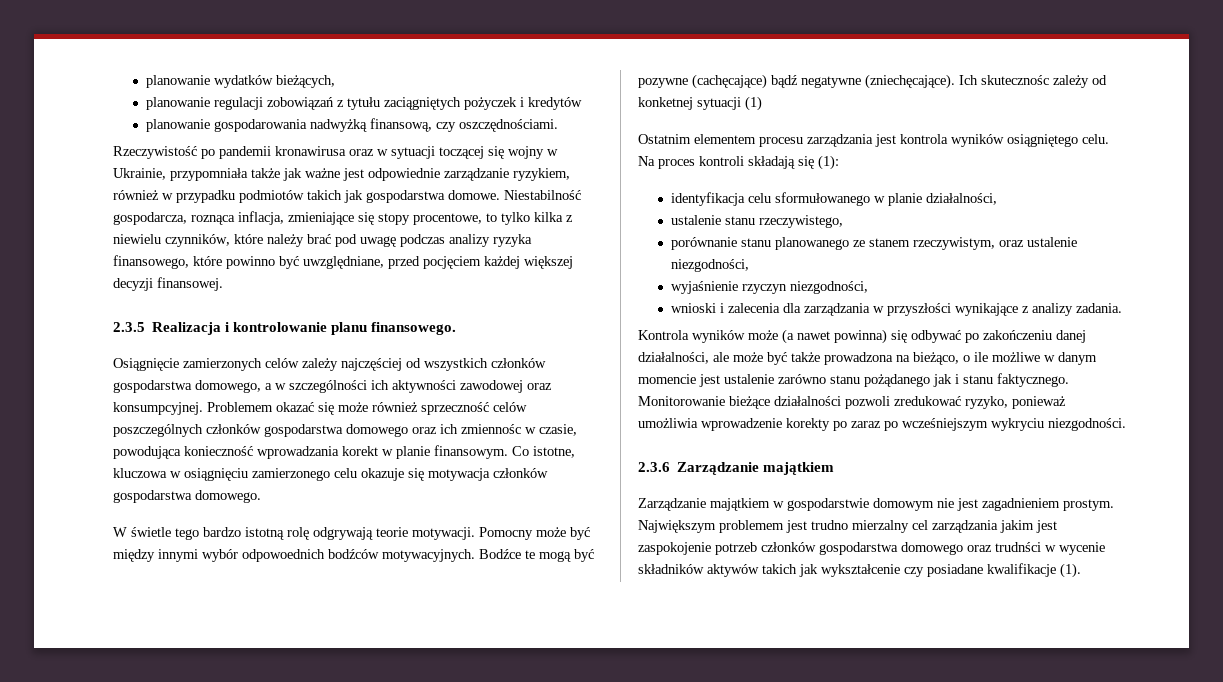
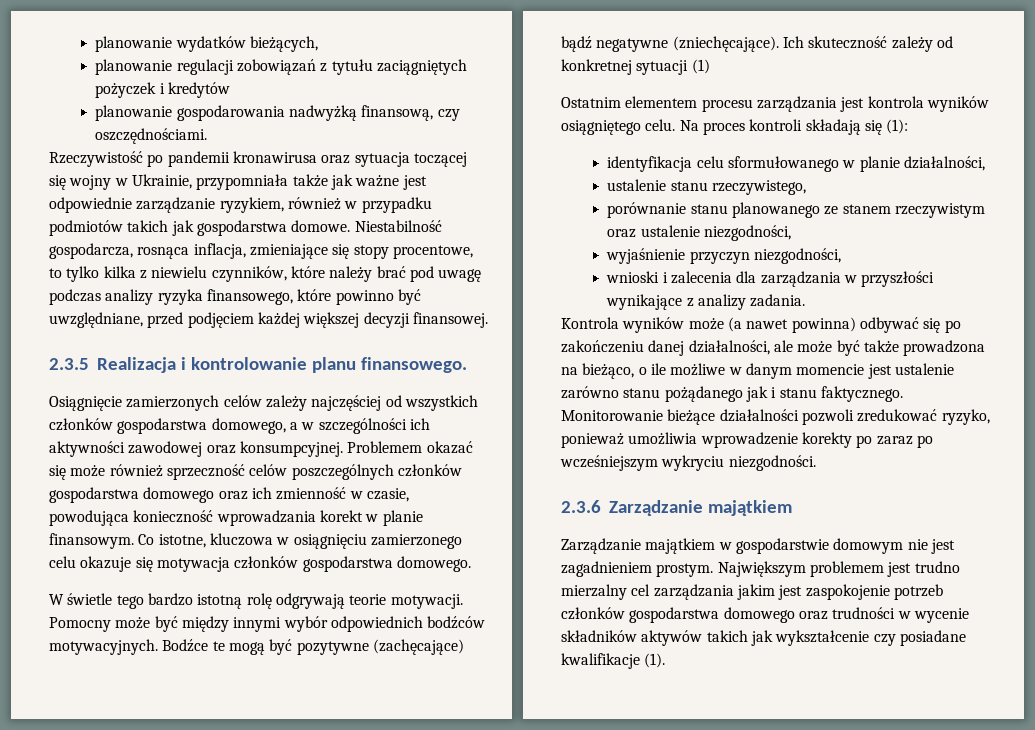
- Rzeczywistość po pandemii kronawirusa oraz w sytuacji toczącej się wojny w Ukrainie, przypomniała także jak ważne jest odpowiednie zarządzanie ryzykiem, również w przypadku podmiotów takich jak gospodarstwa domowe.
+ Rzeczywistość po pandemii kronawirusa oraz sytuacja toczącej się wojny w Ukrainie, przypomniała także jak ważne jest odpowiednie zarządzanie ryzykiem, również w przypadku podmiotów takich jak gospodarstwa domowe.
- Niestabilność gospodarcza, roznąca inflacja, zmieniające się stopy procentowe, to tylko kilka z niewielu czynników, które należy brać pod uwagę podczas analizy ryzyka finansowego, które powinno być uwzględniane, przed pocjęciem każdej większej decyzji finansowej.
+ Niestabilność gospodarcza, rosnąca inflacja, zmieniające się stopy procentowe, to tylko kilka z niewielu czynników, które należy brać pod uwagę podczas analizy ryzyka finansowego, które powinno być uwzględniane, przed podjęciem każdej większej decyzji finansowej.
- Problemem okazać się może również sprzeczność celów poszczególnych członków gospodarstwa domowego oraz ich zmiennośc w czasie, powodująca konieczność wprowadzania korekt w planie finansowym.
+ Problemem okazać się może również sprzeczność celów poszczególnych członków gospodarstwa domowego oraz ich zmienność w czasie, powodująca konieczność wprowadzania korekt w planie finansowym.
- Pomocny może być między innymi wybór odpowoednich bodźców motywacyjnych.
+ Pomocny może być między innymi wybór odpowiednich bodźców motywacyjnych.
- Bodźce te mogą być pozywne (cachęcające) bądź negatywne (zniechęcające).
+ Bodźce te mogą być pozytywne (zachęcające) bądź negatywne (zniechęcające).
- Ich skutecznośc zależy od konketnej sytuacji (1)
+ Ich skuteczność zależy od konkretnej sytuacji (1)
- porównanie stanu planowanego ze stanem rzeczywistym, oraz ustalenie niezgodności,
+ porównanie stanu planowanego ze stanem rzeczywistym oraz ustalenie niezgodności,
- wyjaśnienie rzyczyn niezgodności,
+ wyjaśnienie przyczyn niezgodności,
- Kontrola wyników może (a nawet powinna) się odbywać po zakończeniu danej działalności, ale może być także prowadzona na bieżąco, o ile możliwe w danym momencie jest ustalenie zarówno stanu pożądanego jak i stanu faktycznego.
+ Kontrola wyników może (a nawet powinna) odbywać się po zakończeniu danej działalności, ale może być także prowadzona na bieżąco, o ile możliwe w danym momencie jest ustalenie zarówno stanu pożądanego jak i stanu faktycznego.
- Największym problemem jest trudno mierzalny cel zarządzania jakim jest zaspokojenie potrzeb członków gospodarstwa domowego oraz trudnści w wycenie składników aktywów takich jak wykształcenie czy posiadane kwalifikacje (1).
+ Największym problemem jest trudno mierzalny cel zarządzania jakim jest zaspokojenie potrzeb członków gospodarstwa domowego oraz trudności w wycenie składników aktywów takich jak wykształcenie czy posiadane kwalifikacje (1).

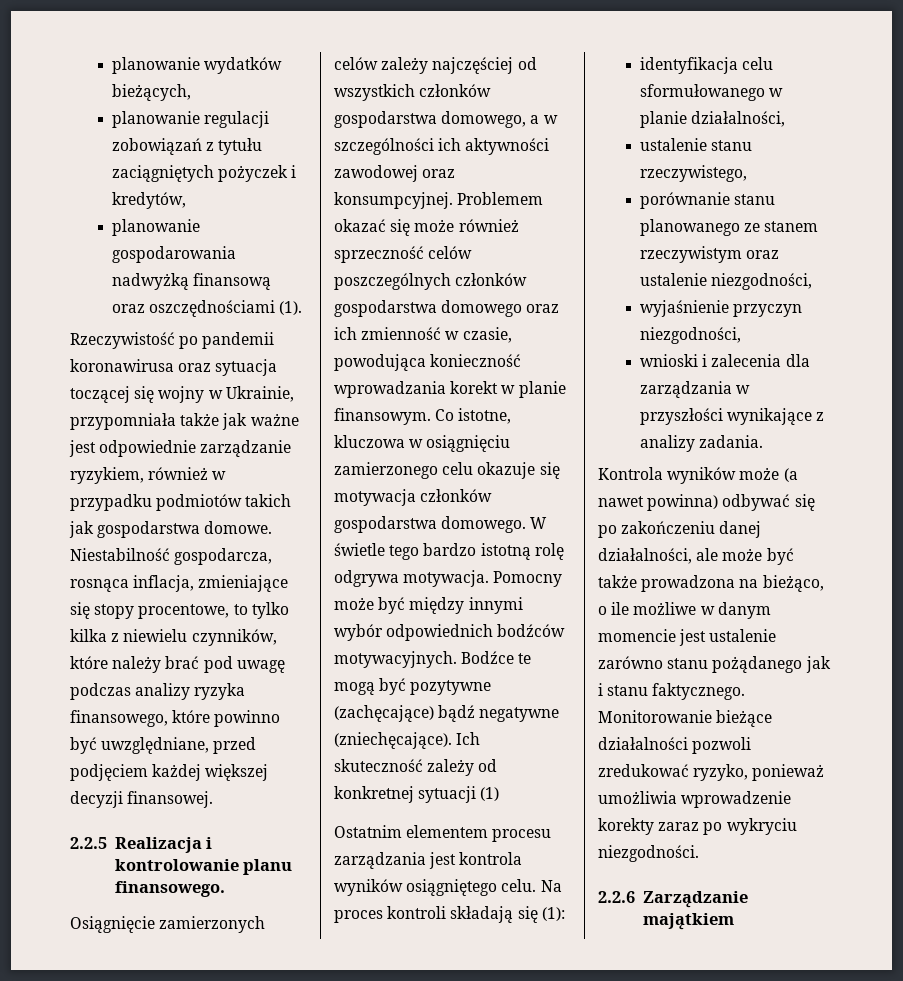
- planowanie regulacji zobowiązań z tytułu zaciągniętych pożyczek i kredytów
+ planowanie regulacji zobowiązań z tytułu zaciągniętych pożyczek i kredytów,
- planowanie gospodarowania nadwyżką finansową, czy oszczędnościami.
+ planowanie gospodarowania nadwyżką finansową oraz oszczędnościami (1).
- Rzeczywistość po pandemii kronawirusa oraz sytuacja toczącej się wojny w Ukrainie, przypomniała także jak ważne jest odpowiednie zarządzanie ryzykiem, również w przypadku podmiotów takich jak gospodarstwa domowe.
+ Rzeczywistość po pandemii koronawirusa oraz sytuacja toczącej się wojny w Ukrainie, przypomniała także jak ważne jest odpowiednie zarządzanie ryzykiem, również w przypadku podmiotów takich jak gospodarstwa domowe.
- 2.3.5 Realizacja i kontrolowanie planu finansowego.
+ 2.2.5 Realizacja i kontrolowanie planu finansowego.
- Co istotne, kluczowa w osiągnięciu zamierzonego celu okazuje się motywacja członków gospodarstwa domowego.
- W świetle tego bardzo istotną rolę odgrywają teorie motywacji.
+ Co istotne, kluczowa w osiągnięciu zamierzonego celu okazuje się motywacja członków gospodarstwa domowego. W świetle tego bardzo istotną rolę odgrywa motywacja.
- Monitorowanie bieżące działalności pozwoli zredukować ryzyko, ponieważ umożliwia wprowadzenie korekty po zaraz po wcześniejszym wykryciu niezgodności.
+ Monitorowanie bieżące działalności pozwoli zredukować ryzyko, ponieważ umożliwia wprowadzenie korekty zaraz po wykryciu niezgodności.
- 2.3.6 Zarządzanie majątkiem
- Zarządzanie majątkiem w gospodarstwie domowym nie jest zagadnieniem prostym. Największym problemem jest trudno mierzalny cel zarządzania jakim jest zaspokojenie potrzeb członków gospodarstwa domowego oraz trudności w wycenie składników aktywów takich jak wykształcenie czy posiadane kwalifikacje (1).
+ 2.2.6 Zarządzanie majątkiem

